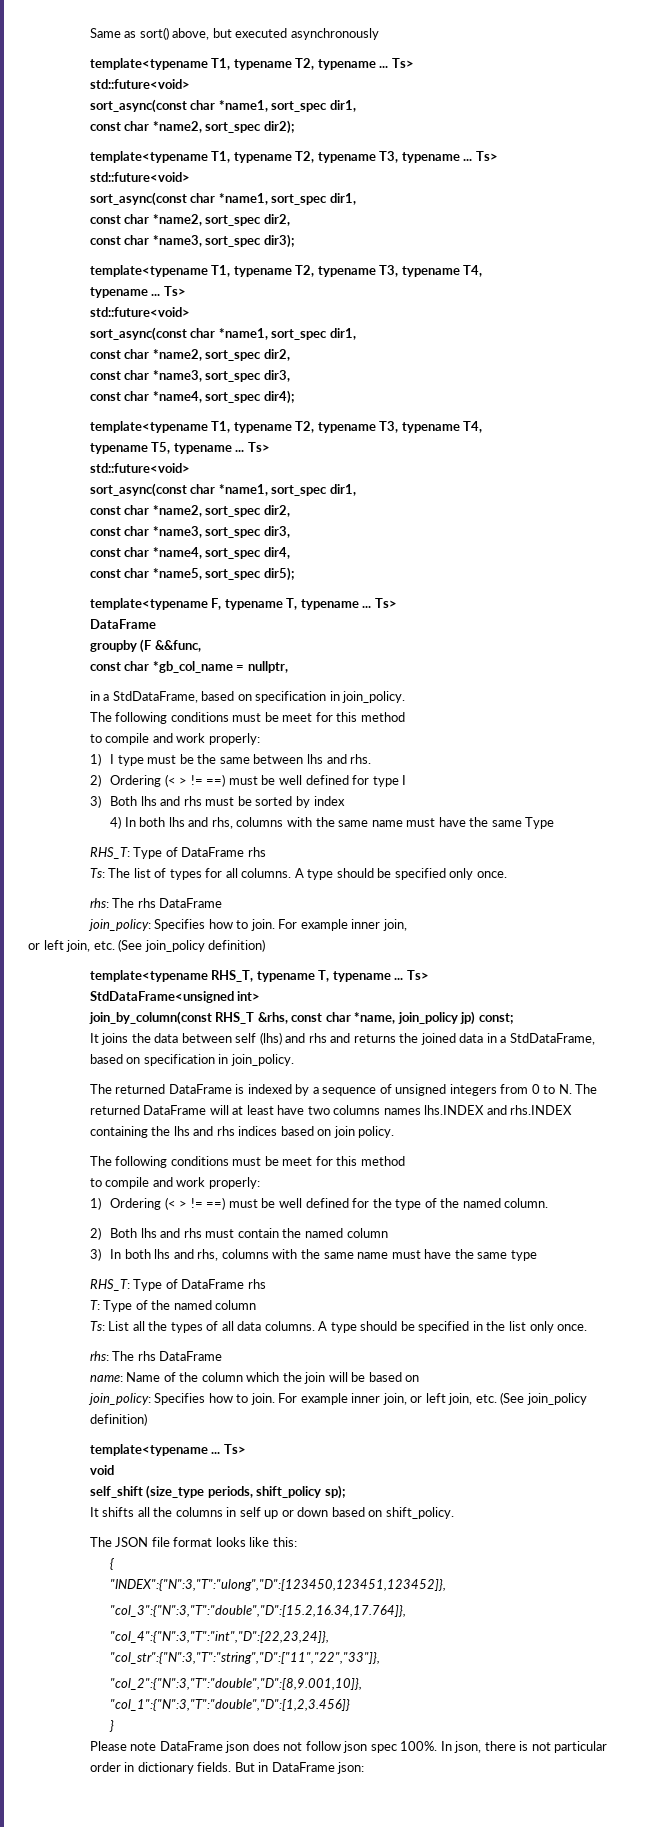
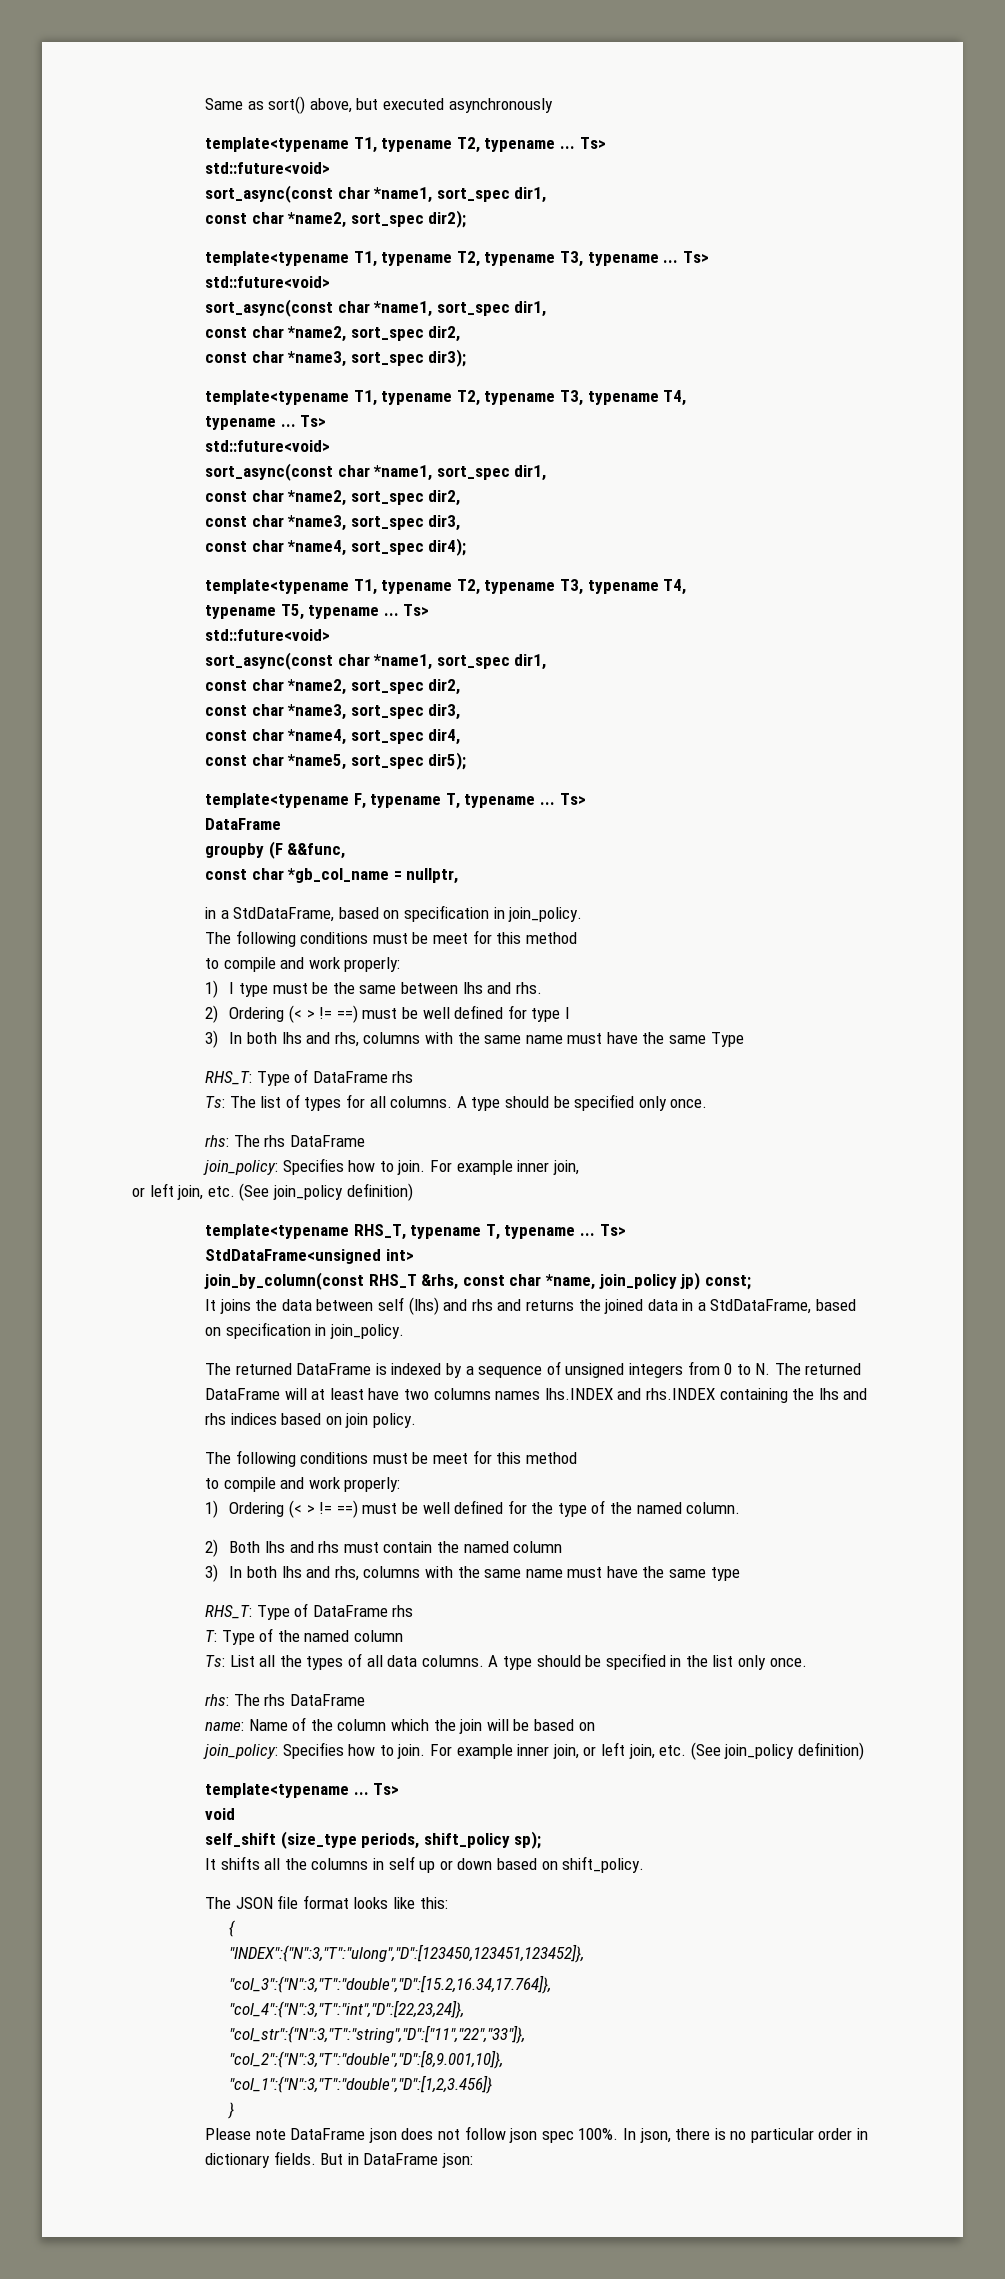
- 3) Both lhs and rhs must be sorted by index
- 4) In both lhs and rhs, columns with the same name must have the same Type
+ 3) In both lhs and rhs, columns with the same name must have the same Type
- In json, there is not particular order in dictionary fields.
+ In json, there is no particular order in dictionary fields.

